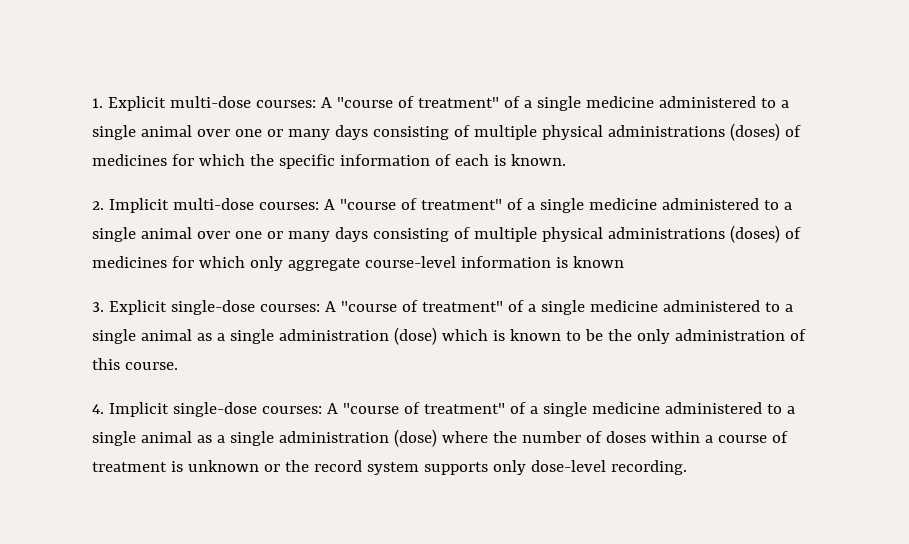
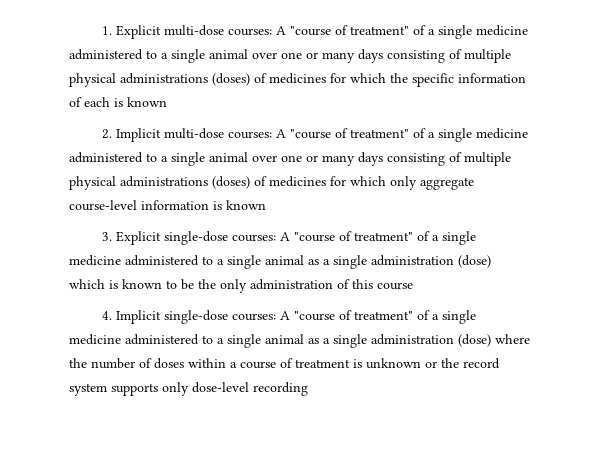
- 1. Explicit multi-dose courses: A "course of treatment" of a single medicine administered to a single animal over one or many days consisting of multiple physical administrations (doses) of medicines for which the specific information of each is known.
+ 1. Explicit multi-dose courses: A "course of treatment" of a single medicine administered to a single animal over one or many days consisting of multiple physical administrations (doses) of medicines for which the specific information of each is known
- 3. Explicit single-dose courses: A "course of treatment" of a single medicine administered to a single animal as a single administration (dose) which is known to be the only administration of this course.
+ 3. Explicit single-dose courses: A "course of treatment" of a single medicine administered to a single animal as a single administration (dose) which is known to be the only administration of this course
- 4. Implicit single-dose courses: A "course of treatment" of a single medicine administered to a single animal as a single administration (dose) where the number of doses within a course of treatment is unknown or the record system supports only dose-level recording.
+ 4. Implicit single-dose courses: A "course of treatment" of a single medicine administered to a single animal as a single administration (dose) where the number of doses within a course of treatment is unknown or the record system supports only dose-level recording

